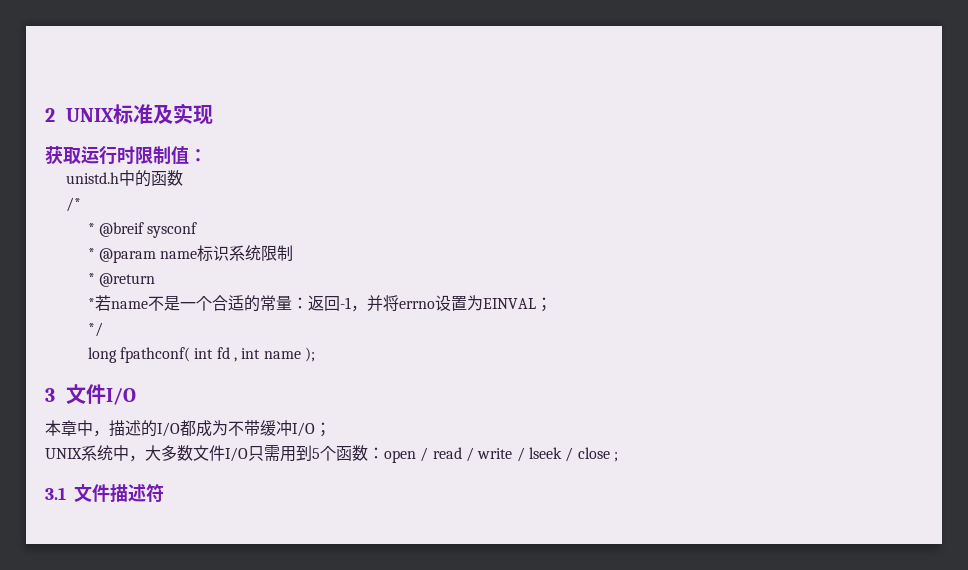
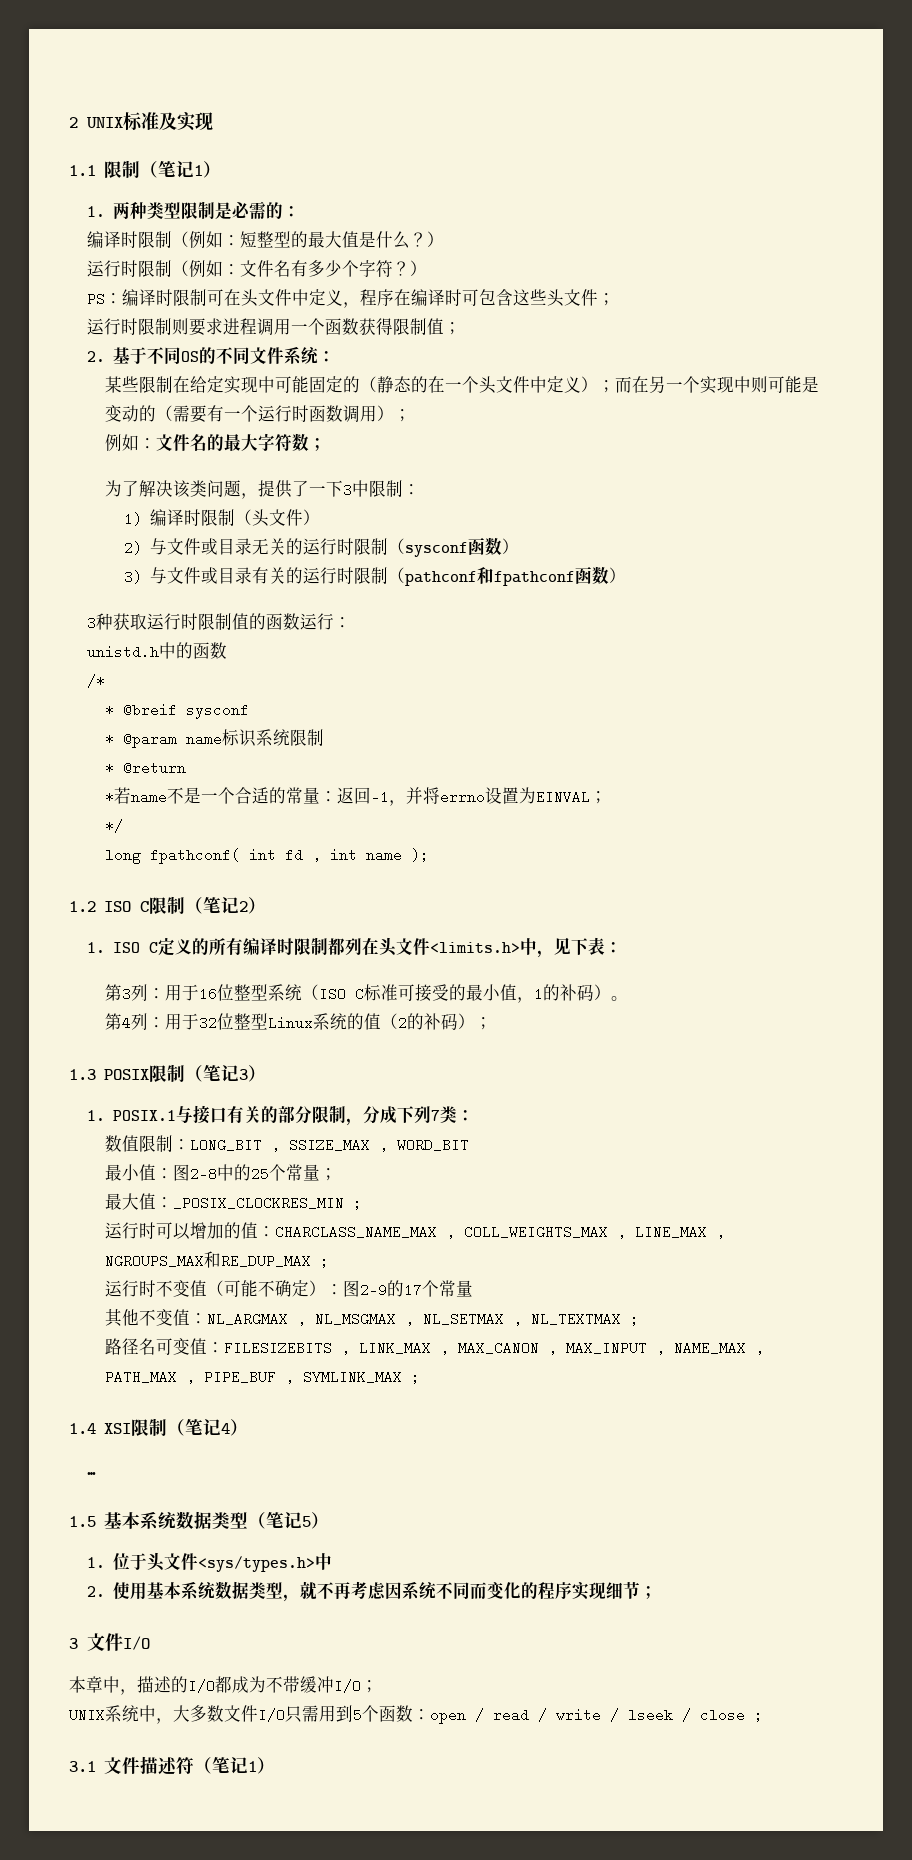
- 获取运行时限制值：
+ 1.1限制（笔记1）
+ 1.两种类型限制是必需的：
+ 编译时限制（例如：短整型的最大值是什么？）
+ 运行时限制（例如：文件名有多少个字符？）
+ PS：编译时限制可在头文件中定义，程序在编译时可包含这些头文件；
+ 运行时限制则要求进程调用一个函数获得限制值；
+ 2.基于不同OS的不同文件系统：
+ 某些限制在给定实现中可能固定的（静态的在一个头文件中定义）；而在另一个实现中则可能是变动的（需要有一个运行时函数调用）；
+ 例如：文件名的最大字符数；
+ 为了解决该类问题，提供了一下3中限制：
+ 1)编译时限制（头文件）
+ 2)与文件或目录无关的运行时限制（sysconf函数）
+ 3)与文件或目录有关的运行时限制（pathconf和fpathconf函数）
+ 3种获取运行时限制值的函数运行：
+ 1.2 ISO C限制（笔记2）
+ 1. ISO C定义的所有编译时限制都列在头文件<limits.h>中，见下表：
+ 第3列：用于16位整型系统（ISO C标准可接受的最小值，1的补码）。
+ 第4列：用于32位整型Linux系统的值（2的补码）；
+ 1.3 POSIX限制（笔记3）
+ 1. POSIX.1与接口有关的部分限制，分成下列7类：
+ 数值限制：LONG_BIT , SSIZE_MAX , WORD_BIT
+ 最小值：图2-8中的25个常量；
+ 最大值：_POSIX_CLOCKRES_MIN ;
+ 运行时可以增加的值：CHARCLASS_NAME_MAX , COLL_WEIGHTS_MAX , LINE_MAX , NGROUPS_MAX和RE_DUP_MAX ;
+ 运行时不变值（可能不确定）：图2-9的17个常量
+ 其他不变值：NL_ARGMAX , NL_MSGMAX , NL_SETMAX , NL_TEXTMAX ;
+ 路径名可变值：FILESIZEBITS , LINK_MAX , MAX_CANON , MAX_INPUT , NAME_MAX , PATH_MAX , PIPE_BUF , SYMLINK_MAX ;
+ 1.4 XSI限制（笔记4）
+ …
+ 1.5基本系统数据类型（笔记5）
+ 1.位于头文件<sys/types.h>中
+ 2.使用基本系统数据类型，就不再考虑因系统不同而变化的程序实现细节；
- 3.1文件描述符
+ 3.1文件描述符（笔记1）

